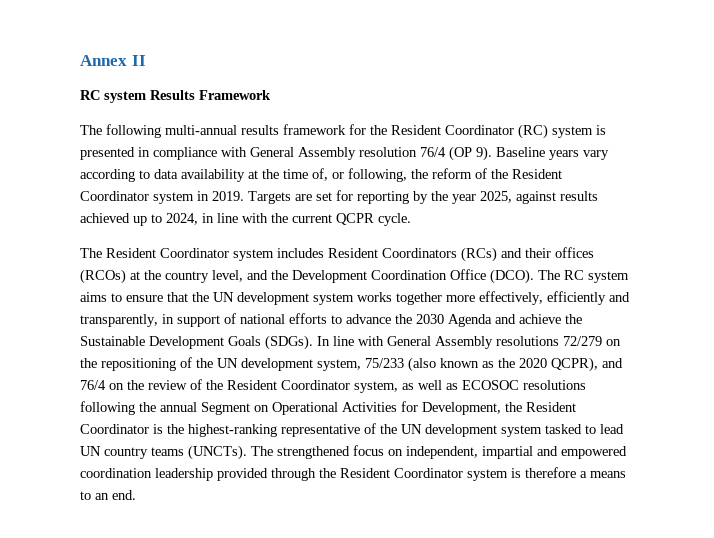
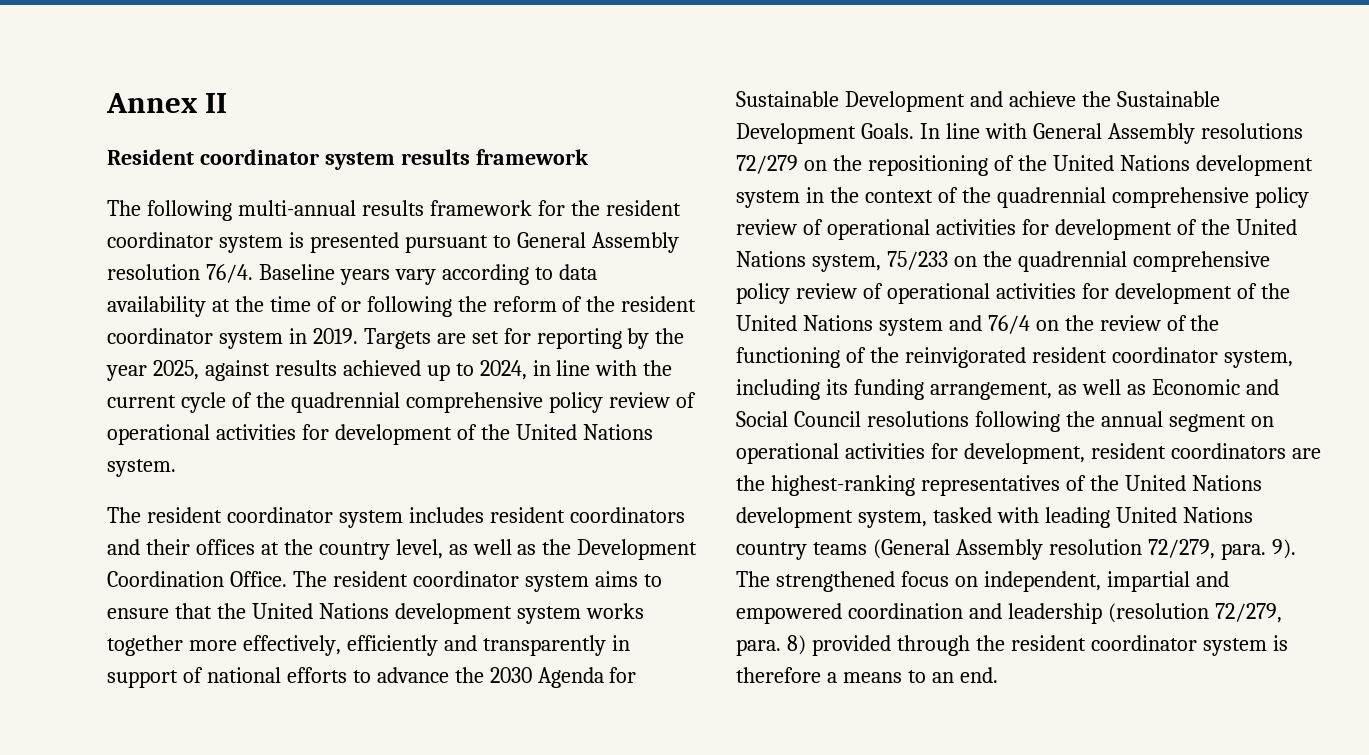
- RC system Results Framework
+ Resident coordinator system results framework
- The following multi-annual results framework for the Resident Coordinator (RC) system is presented in compliance with General Assembly resolution 76/4 (OP 9).
+ The following multi-annual results framework for the resident coordinator system is presented pursuant to General Assembly resolution 76/4.
- Baseline years vary according to data availability at the time of, or following, the reform of the Resident Coordinator system in 2019.
+ Baseline years vary according to data availability at the time of or following the reform of the resident coordinator system in 2019.
- Targets are set for reporting by the year 2025, against results achieved up to 2024, in line with the current QCPR cycle.
- The Resident Coordinator system includes Resident Coordinators (RCs) and their offices (RCOs) at the country level, and the Development Coordination Office (DCO). The RC system aims to ensure that the UN development system works together more effectively, efficiently and transparently, in support of national efforts to advance the 2030 Agenda and achieve the Sustainable Development Goals (SDGs).
+ Targets are set for reporting by the year 2025, against results achieved up to 2024, in line with the current cycle of the quadrennial comprehensive policy review of operational activities for development of the United Nations system.
+ The resident coordinator system includes resident coordinators and their offices at the country level, as well as the Development Coordination Office. The resident coordinator system aims to ensure that the United Nations development system works together more effectively, efficiently and transparently in support of national efforts to advance the 2030 Agenda for Sustainable Development and achieve the Sustainable Development Goals.
- In line with General Assembly resolutions 72/279 on the repositioning of the UN development system, 75/233 (also known as the 2020 QCPR), and 76/4 on the review of the Resident Coordinator system, as well as ECOSOC resolutions following the annual Segment on Operational Activities for Development, the Resident Coordinator is the highest-ranking representative of the UN development system tasked to lead UN country teams (UNCTs).
+ In line with General Assembly resolutions 72/279 on the repositioning of the United Nations development system in the context of the quadrennial comprehensive policy review of operational activities for development of the United Nations system, 75/233 on the quadrennial comprehensive policy review of operational activities for development of the United Nations system and 76/4 on the review of the functioning of the reinvigorated resident coordinator system, including its funding arrangement, as well as Economic and Social Council resolutions following the annual segment on operational activities for development, resident coordinators are the highest-ranking representatives of the United Nations development system, tasked with leading United Nations country teams (General Assembly resolution 72/279, para. 9).
- The strengthened focus on independent, impartial and empowered coordination leadership provided through the Resident Coordinator system is therefore a means to an end.
+ The strengthened focus on independent, impartial and empowered coordination and leadership (resolution 72/279, para. 8) provided through the resident coordinator system is therefore a means to an end.

